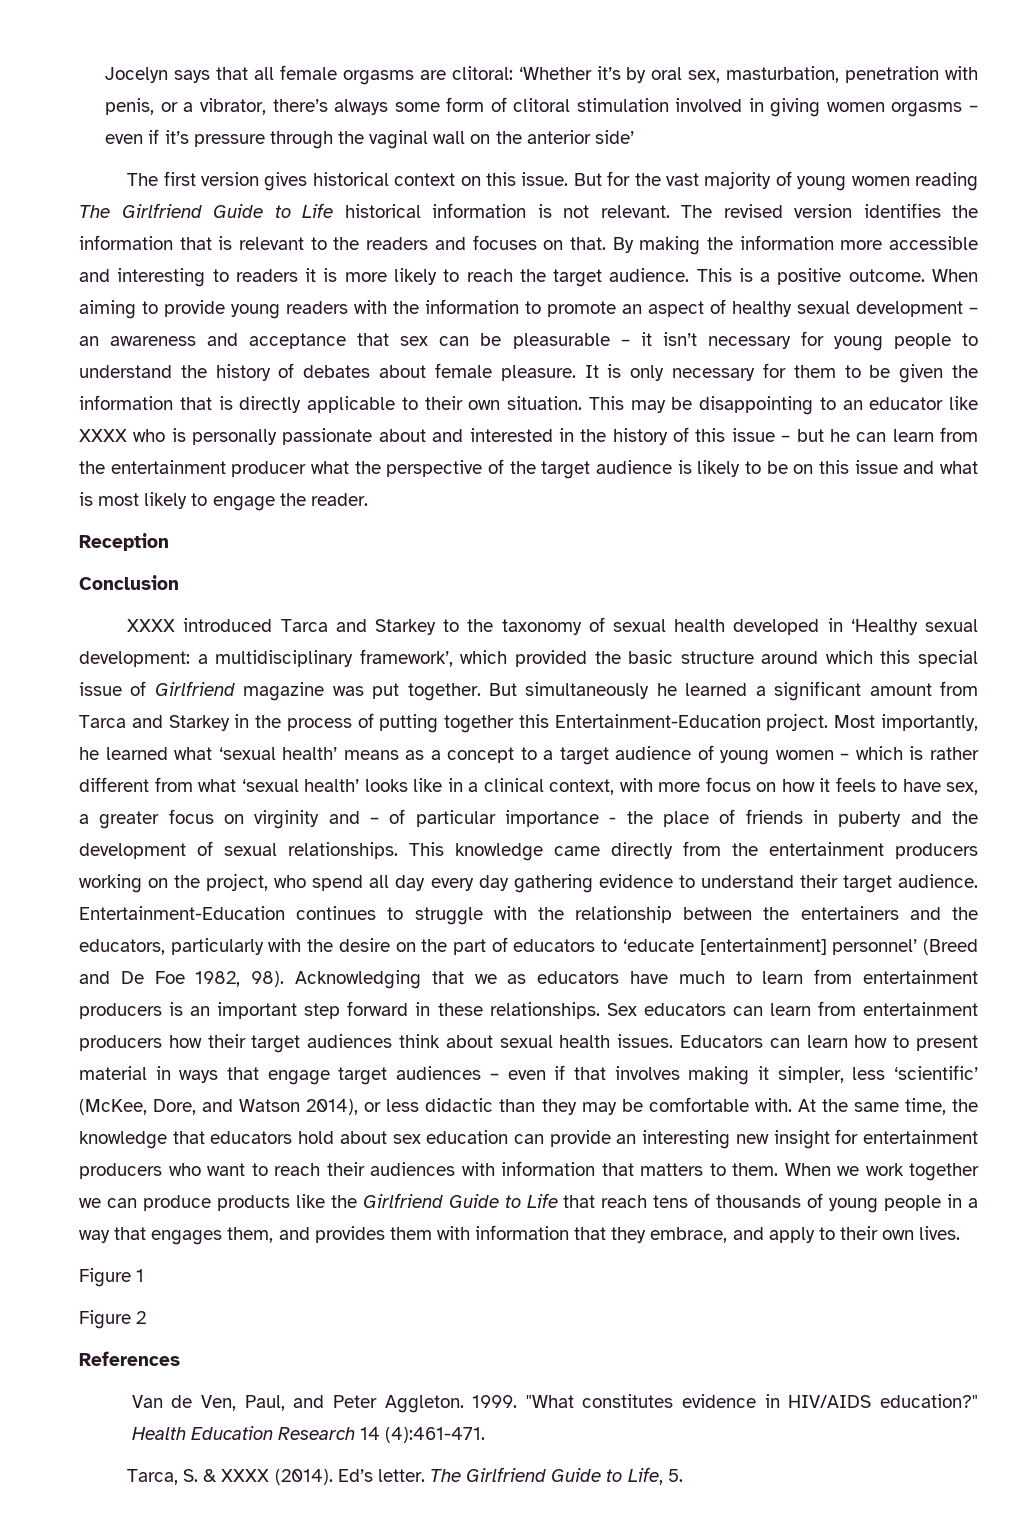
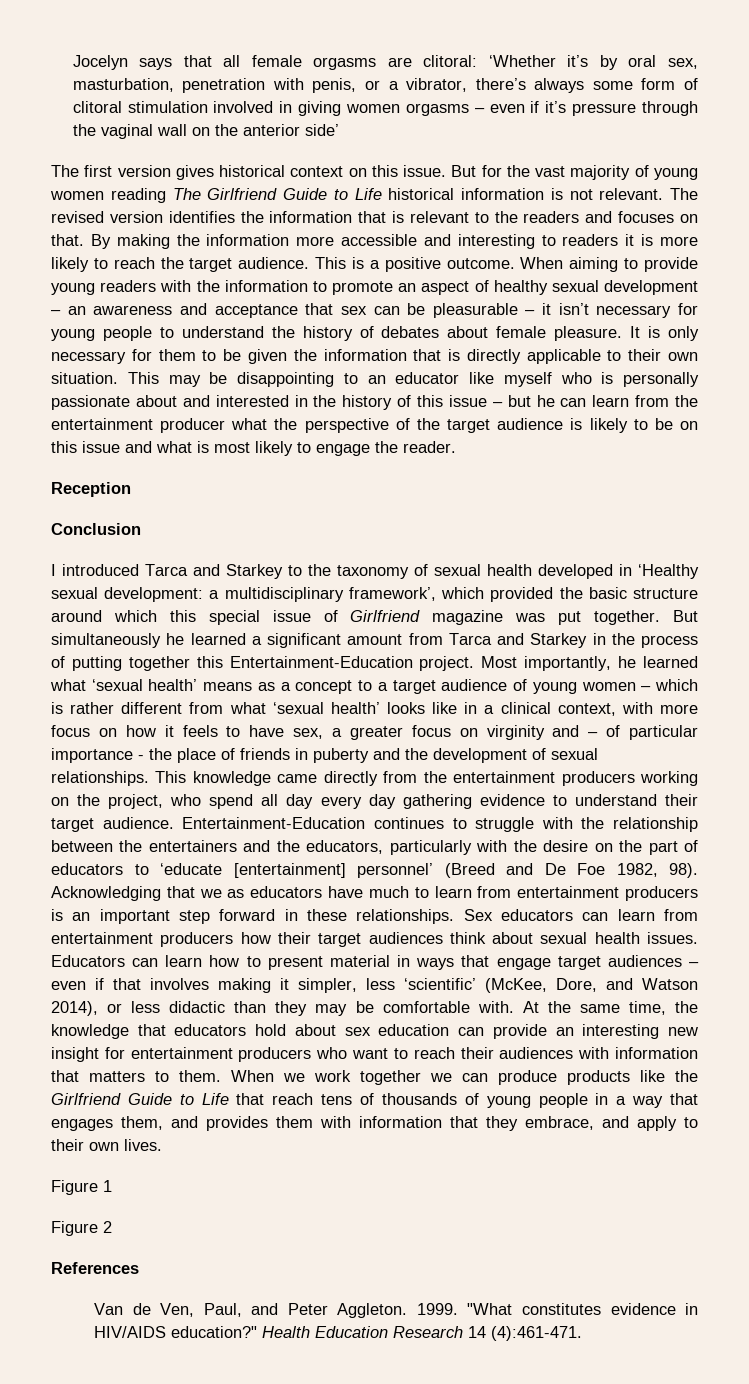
- This may be disappointing to an educator like XXXX who is personally passionate about and interested in the history of this issue – but he can learn from the entertainment producer what the perspective of the target audience is likely to be on this issue and what is most likely to engage the reader.
+ This may be disappointing to an educator like myself who is personally passionate about and interested in the history of this issue – but he can learn from the entertainment producer what the perspective of the target audience is likely to be on this issue and what is most likely to engage the reader.
- XXXX introduced Tarca and Starkey to the taxonomy of sexual health developed in ‘Healthy sexual development: a multidisciplinary framework’, which provided the basic structure around which this special issue of Girlfriend magazine was put together.
+ I introduced Tarca and Starkey to the taxonomy of sexual health developed in ‘Healthy sexual development: a multidisciplinary framework’, which provided the basic structure around which this special issue of Girlfriend magazine was put together.
- Tarca, S. & XXXX (2014). Ed’s letter. The Girlfriend Guide to Life, 5.

